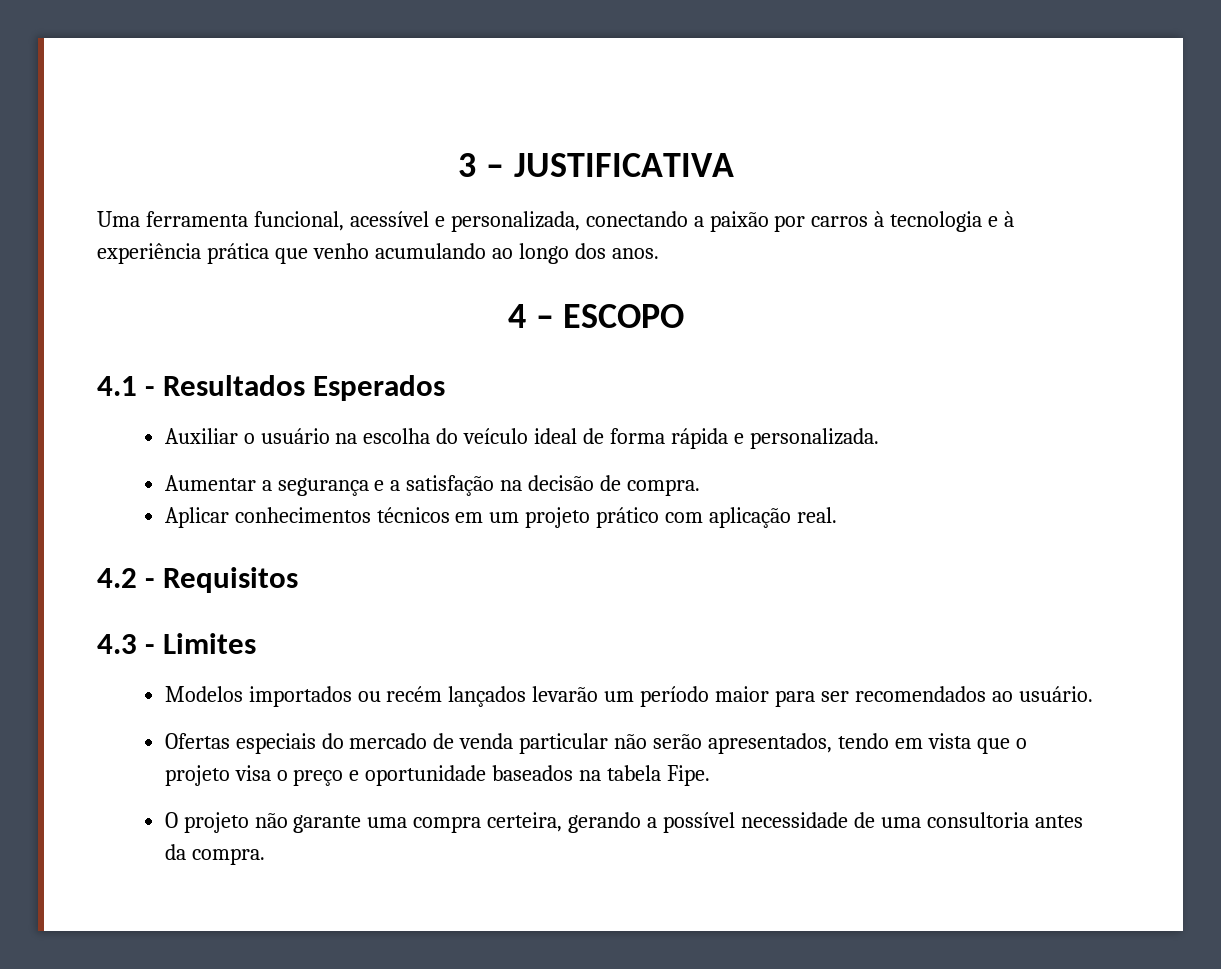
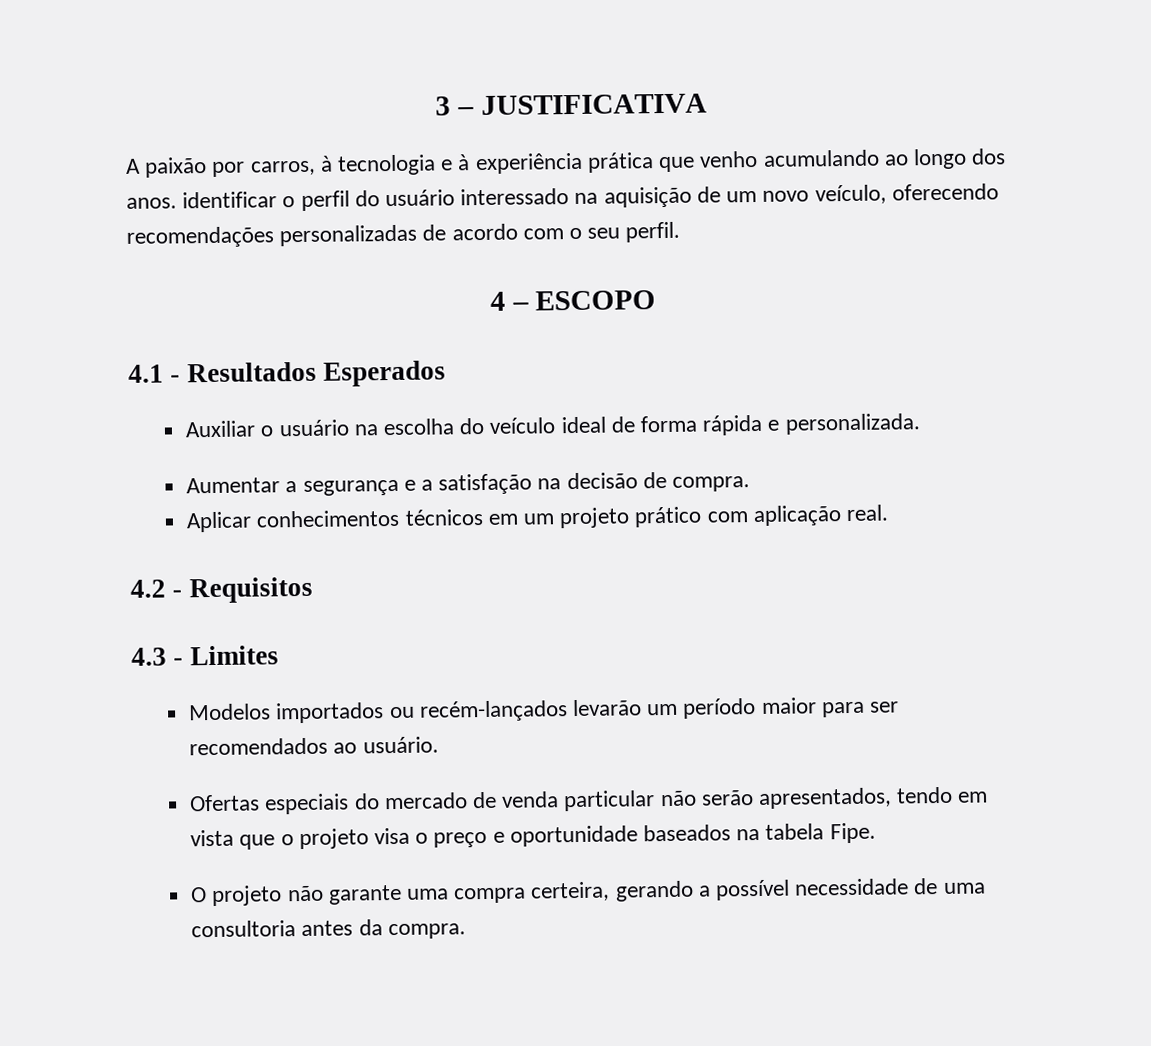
- Uma ferramenta funcional, acessível e personalizada, conectando a paixão por carros à tecnologia e à experiência prática que venho acumulando ao longo dos anos.
+ A paixão por carros, à tecnologia e à experiência prática que venho acumulando ao longo dos anos. identificar o perfil do usuário interessado na aquisição de um novo veículo, oferecendo recomendações personalizadas de acordo com o seu perfil.
- Modelos importados ou recém lançados levarão um período maior para ser recomendados ao usuário.
+ Modelos importados ou recém-lançados levarão um período maior para ser recomendados ao usuário.

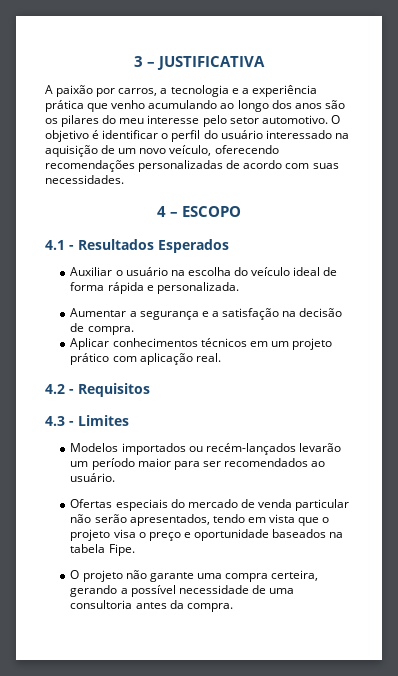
- A paixão por carros, à tecnologia e à experiência prática que venho acumulando ao longo dos anos. identificar o perfil do usuário interessado na aquisição de um novo veículo, oferecendo recomendações personalizadas de acordo com o seu perfil.
+ A paixão por carros, a tecnologia e a experiência prática que venho acumulando ao longo dos anos são os pilares do meu interesse pelo setor automotivo. O objetivo é identificar o perfil do usuário interessado na aquisição de um novo veículo, oferecendo recomendações personalizadas de acordo com suas necessidades.

